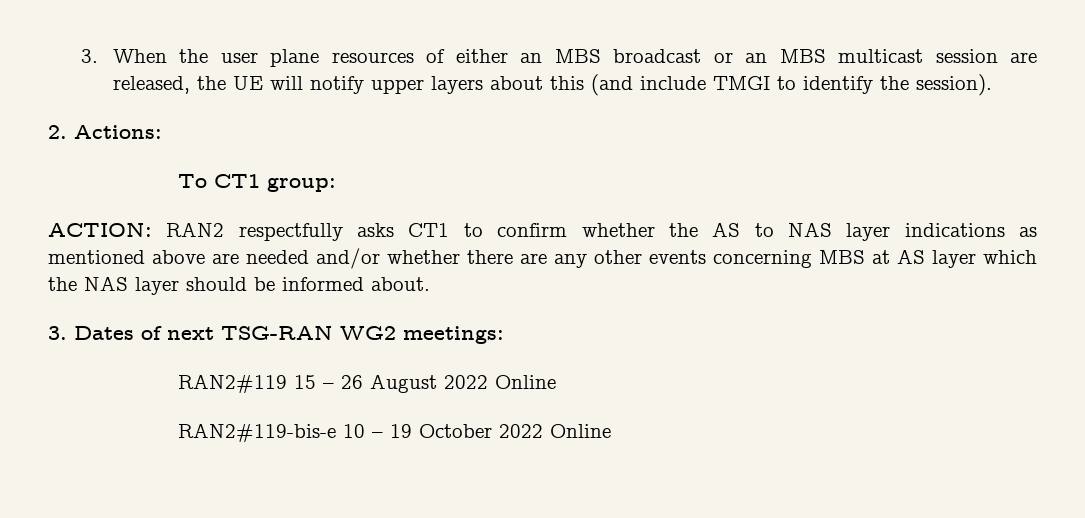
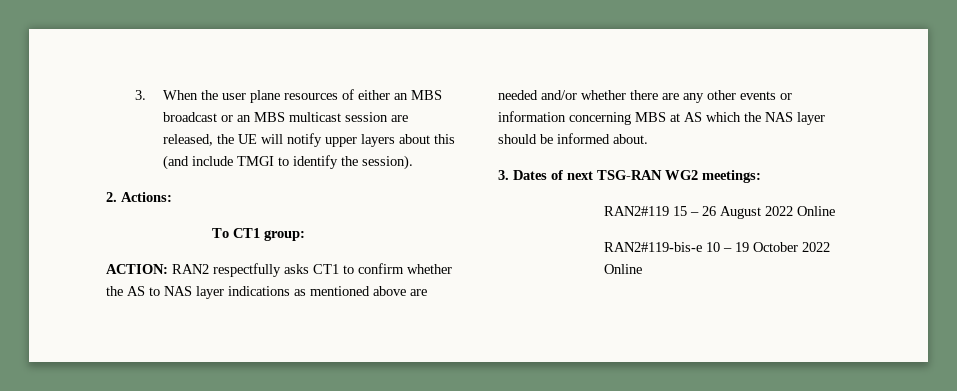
- ACTION: RAN2 respectfully asks CT1 to confirm whether the AS to NAS layer indications as mentioned above are needed and/or whether there are any other events concerning MBS at AS layer which the NAS layer should be informed about.
+ ACTION: RAN2 respectfully asks CT1 to confirm whether the AS to NAS layer indications as mentioned above are needed and/or whether there are any other events or information concerning MBS at AS which the NAS layer should be informed about.

